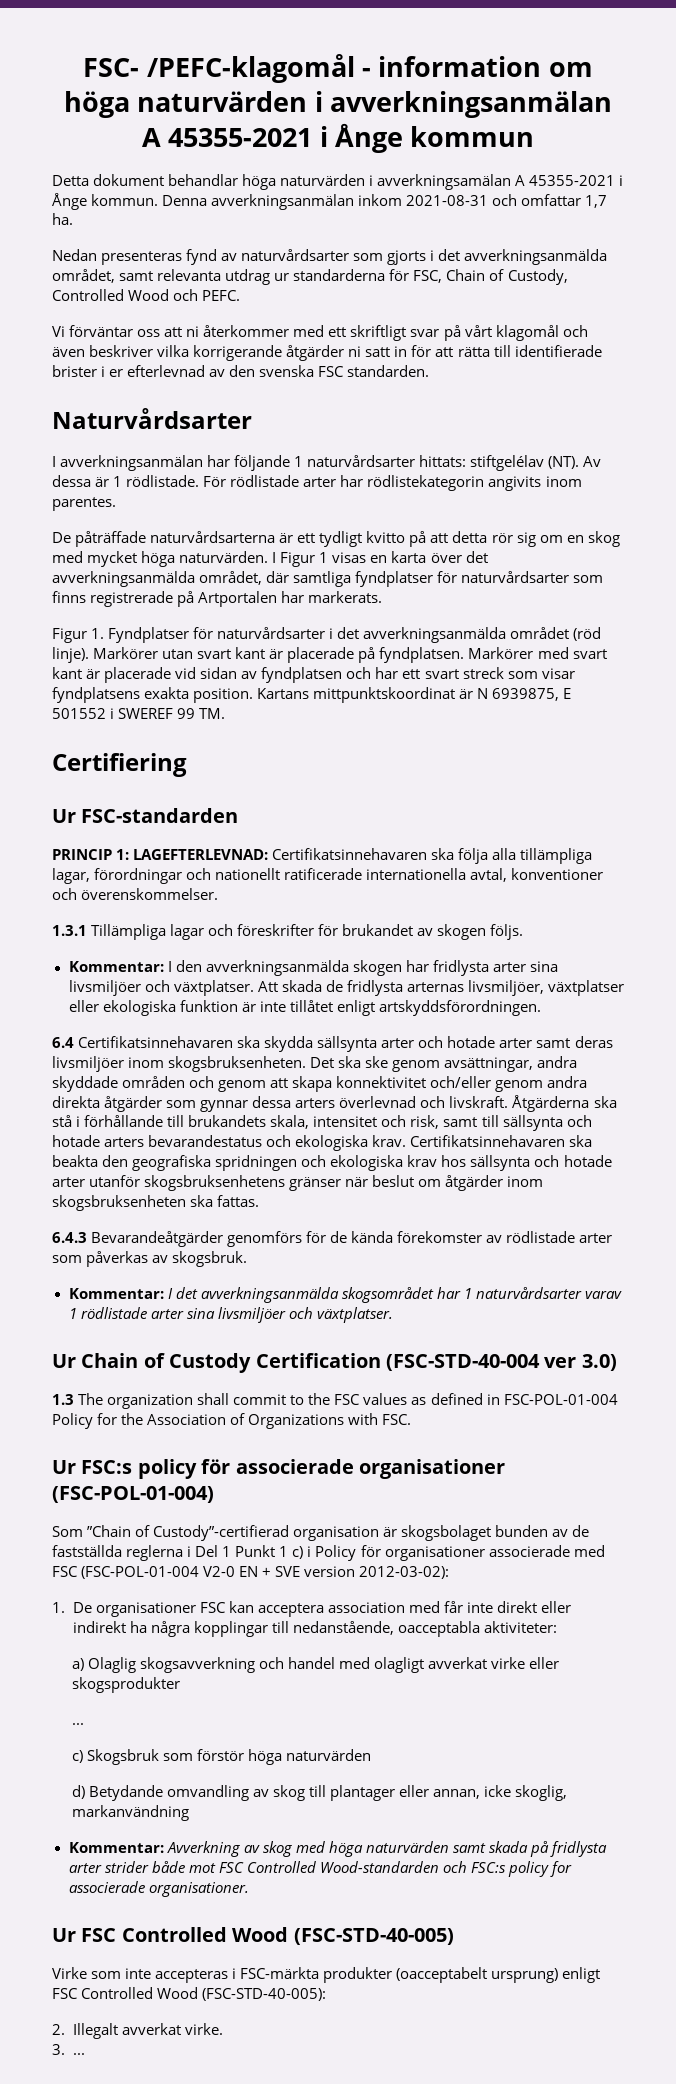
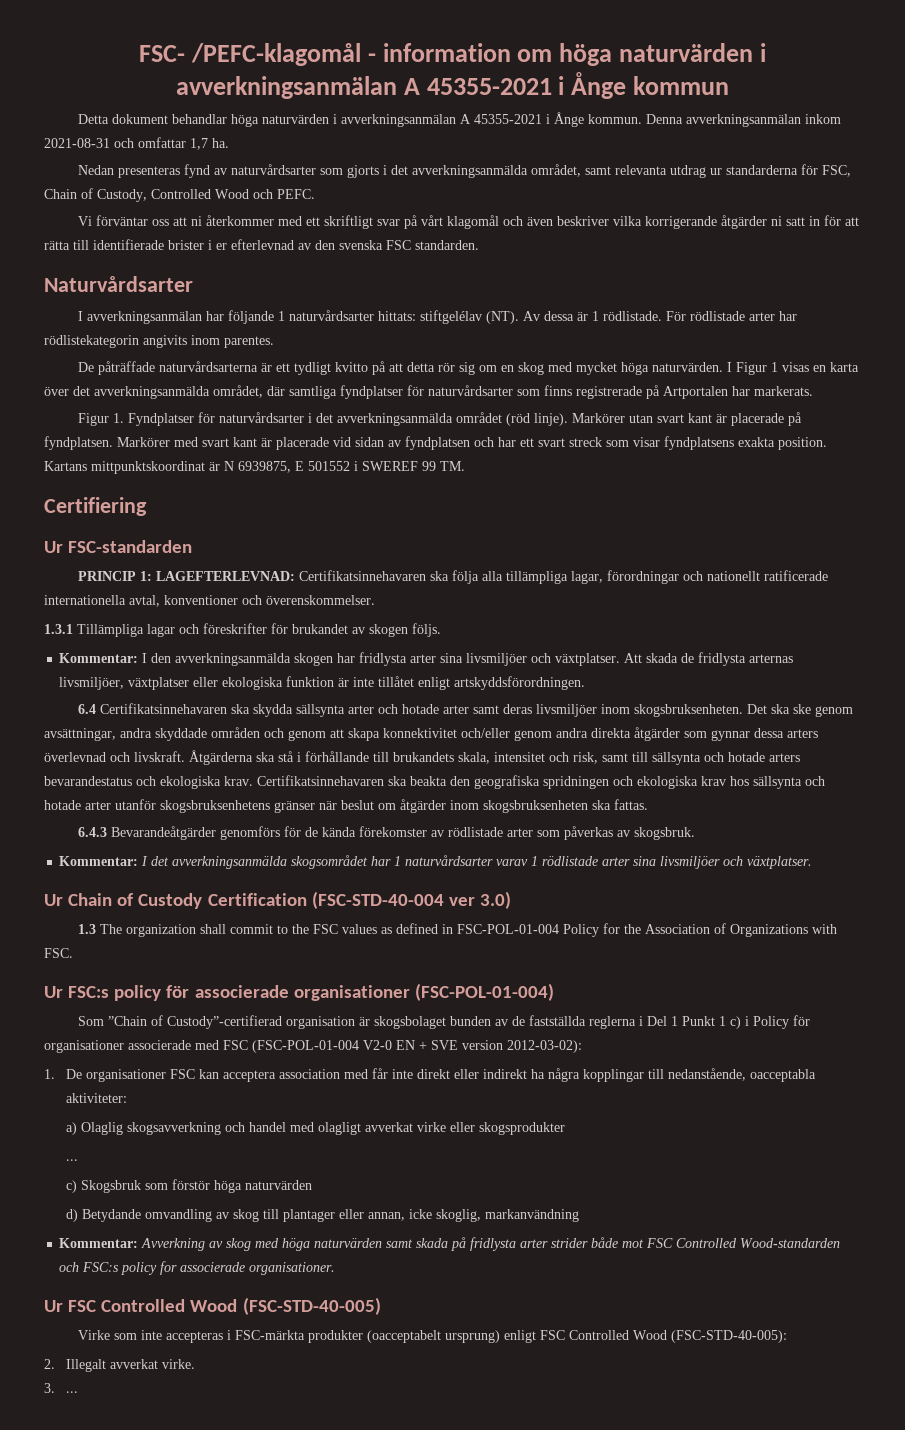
- Detta dokument behandlar höga naturvärden i avverkningsamälan A 45355-2021 i Ånge kommun.
+ Detta dokument behandlar höga naturvärden i avverkningsanmälan A 45355-2021 i Ånge kommun.

